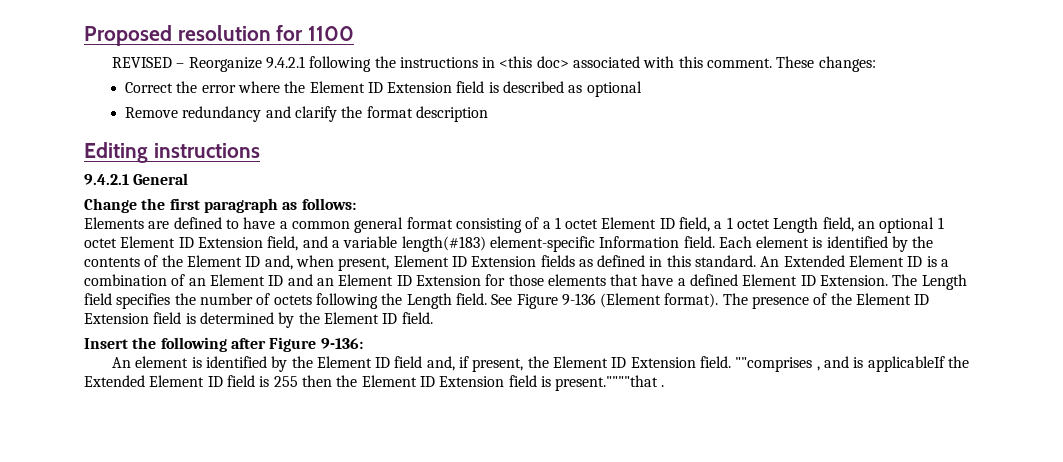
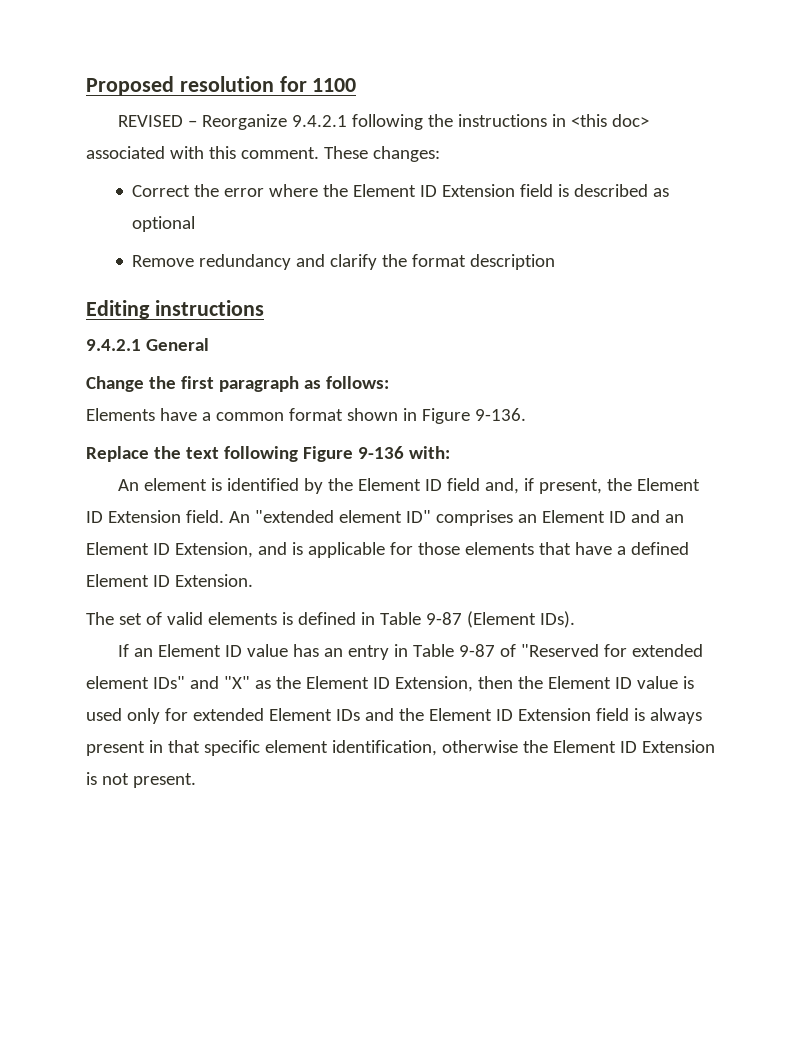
- Elements are defined to have a common general format consisting of a 1 octet Element ID field, a 1 octet Length field, an optional 1 octet Element ID Extension field, and a variable length(#183) element-specific Information field. Each element is identified by the contents of the Element ID and, when present, Element ID Extension fields as defined in this standard. An Extended Element ID is a combination of an Element ID and an Element ID Extension for those elements that have a defined Element ID Extension. The Length field specifies the number of octets following the Length field. See Figure 9-136 (Element format). The presence of the Element ID Extension field is determined by the Element ID field.
- Insert the following after Figure 9-136:
+ Elements have a common format shown in Figure 9-136.
+ Replace the text following Figure 9-136 with:
- ""comprises , and is applicableIf the Extended Element ID field is 255 then the Element ID Extension field is present.""""that .
+ An "extended element ID" comprises an Element ID and an Element ID Extension, and is applicable for those elements that have a defined Element ID Extension.
+ The set of valid elements is defined in Table 9-87 (Element IDs).
+ If an Element ID value has an entry in Table 9-87 of "Reserved for extended element IDs" and "X" as the Element ID Extension, then the Element ID value is used only for extended Element IDs and the Element ID Extension field is always present in that specific element identification, otherwise the Element ID Extension is not present.

